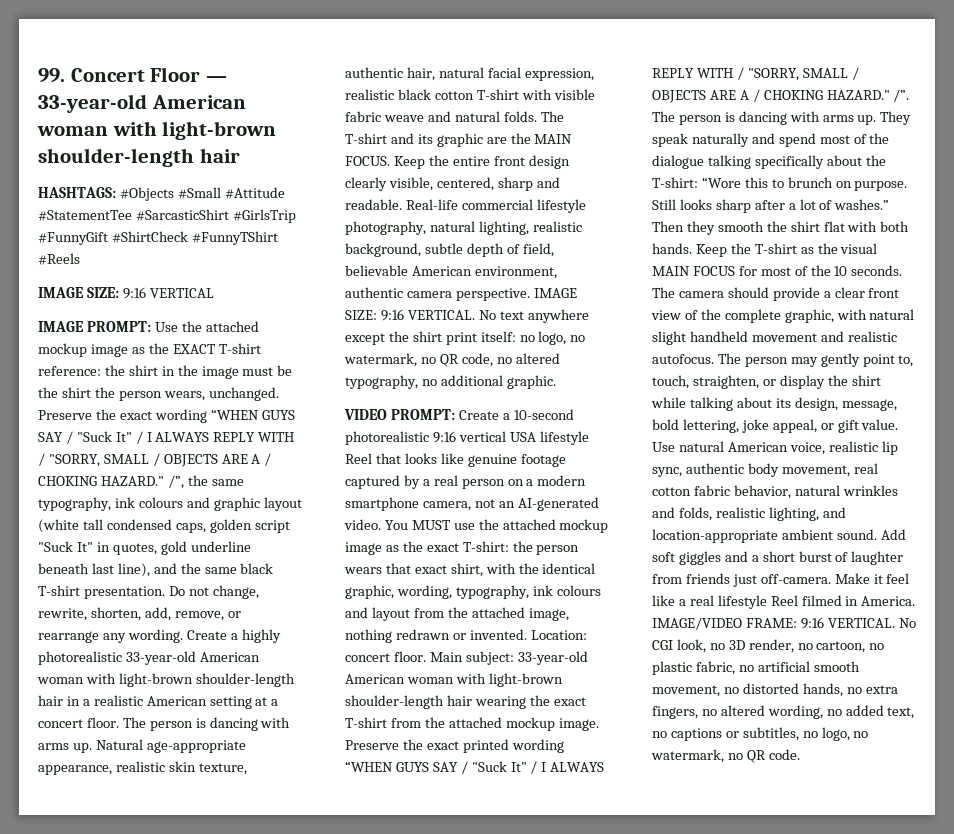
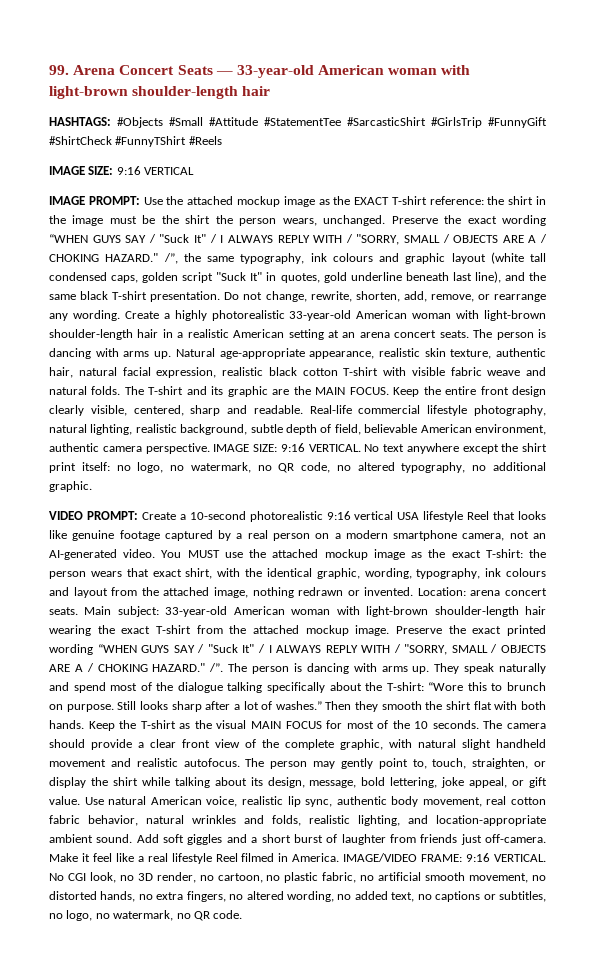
- 99. Concert Floor — 33-year-old American woman with light-brown shoulder-length hair
+ 99. Arena Concert Seats — 33-year-old American woman with light-brown shoulder-length hair
- Create a highly photorealistic 33-year-old American woman with light-brown shoulder-length hair in a realistic American setting at a concert floor.
+ Create a highly photorealistic 33-year-old American woman with light-brown shoulder-length hair in a realistic American setting at an arena concert seats.
- Location: concert floor.
+ Location: arena concert seats.

